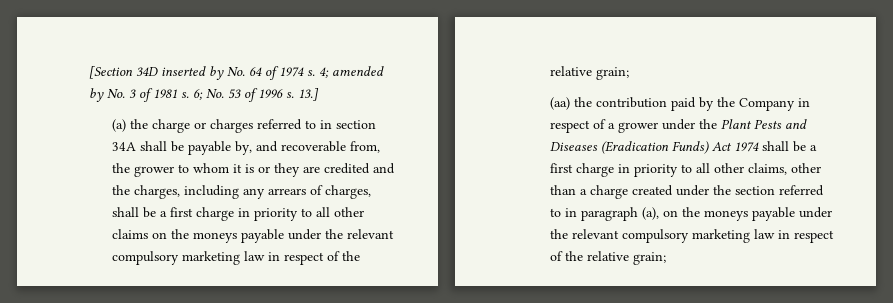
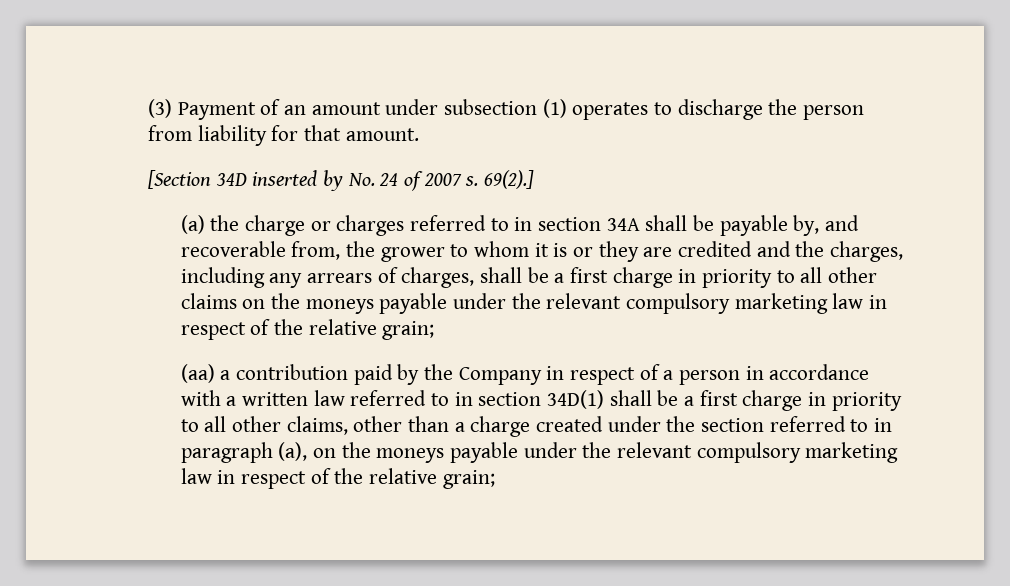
+ (3) Payment of an amount under subsection (1) operates to discharge the person from liability for that amount.
- [Section 34D inserted by No. 64 of 1974 s. 4; amended by No. 3 of 1981 s. 6; No. 53 of 1996 s. 13.]
+ [Section 34D inserted by No. 24 of 2007 s. 69(2).]
- (aa) the contribution paid by the Company in respect of a grower under the Plant Pests and Diseases (Eradication Funds) Act 1974 shall be a first charge in priority to all other claims, other than a charge created under the section referred to in paragraph (a), on the moneys payable under the relevant compulsory marketing law in respect of the relative grain;
+ (aa) a contribution paid by the Company in respect of a person in accordance with a written law referred to in section 34D(1) shall be a first charge in priority to all other claims, other than a charge created under the section referred to in paragraph (a), on the moneys payable under the relevant compulsory marketing law in respect of the relative grain;

